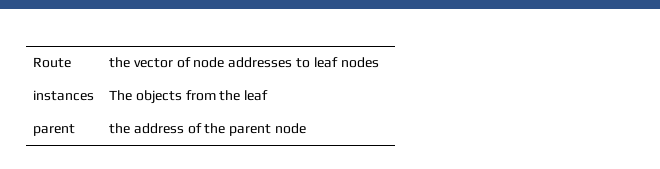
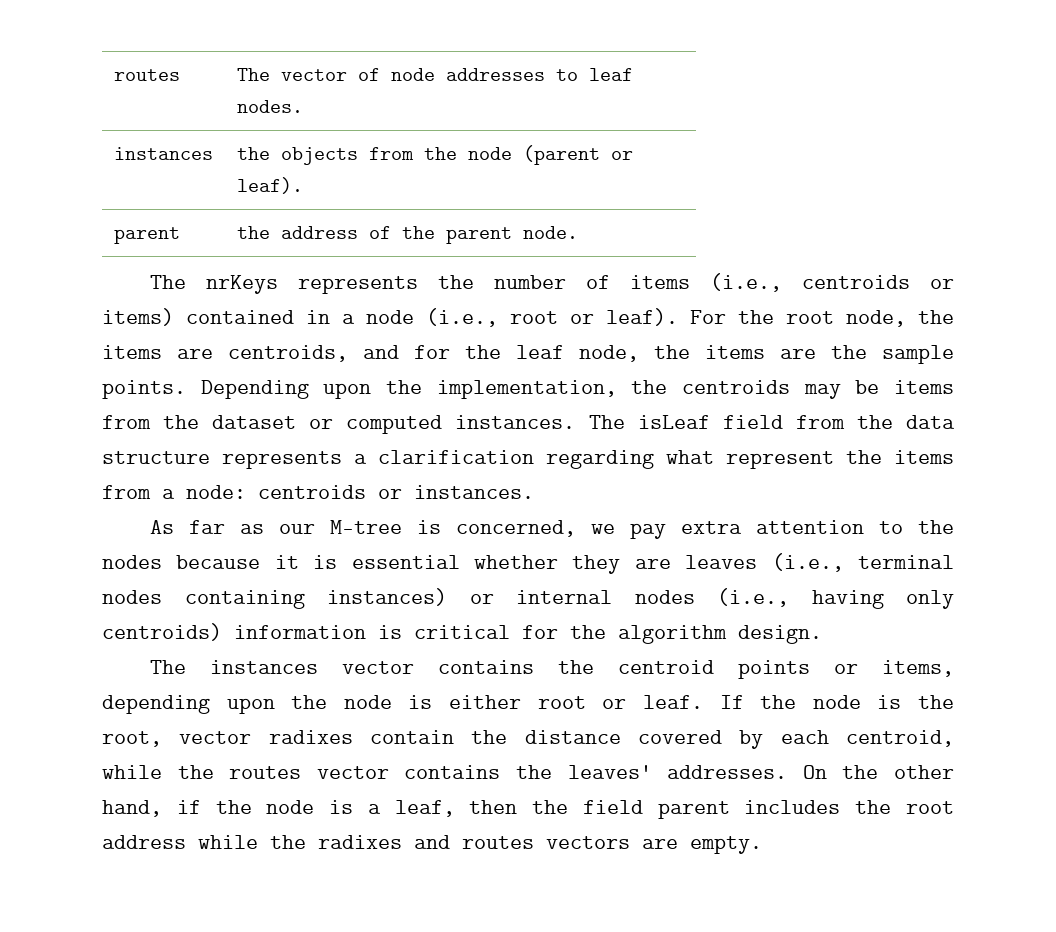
- Route | the vector of node addresses to leaf nodes
+ routes | The vector of node addresses to leaf nodes.
- instances | The objects from the leaf
+ instances | the objects from the node (parent or leaf).
- parent | the address of the parent node
+ parent | the address of the parent node.
+ The nrKeys represents the number of items (i.e., centroids or items) contained in a node (i.e., root or leaf). For the root node, the items are centroids, and for the leaf node, the items are the sample points. Depending upon the implementation, the centroids may be items from the dataset or computed instances. The isLeaf field from the data structure represents a clarification regarding what represent the items from a node: centroids or instances.
+ As far as our M-tree is concerned, we pay extra attention to the nodes because it is essential whether they are leaves (i.e., terminal nodes containing instances) or internal nodes (i.e., having only centroids) information is critical for the algorithm design.
+ The instances vector contains the centroid points or items, depending upon the node is either root or leaf. If the node is the root, vector radixes contain the distance covered by each centroid, while the routes vector contains the leaves' addresses. On the other hand, if the node is a leaf, then the field parent includes the root address while the radixes and routes vectors are empty.

